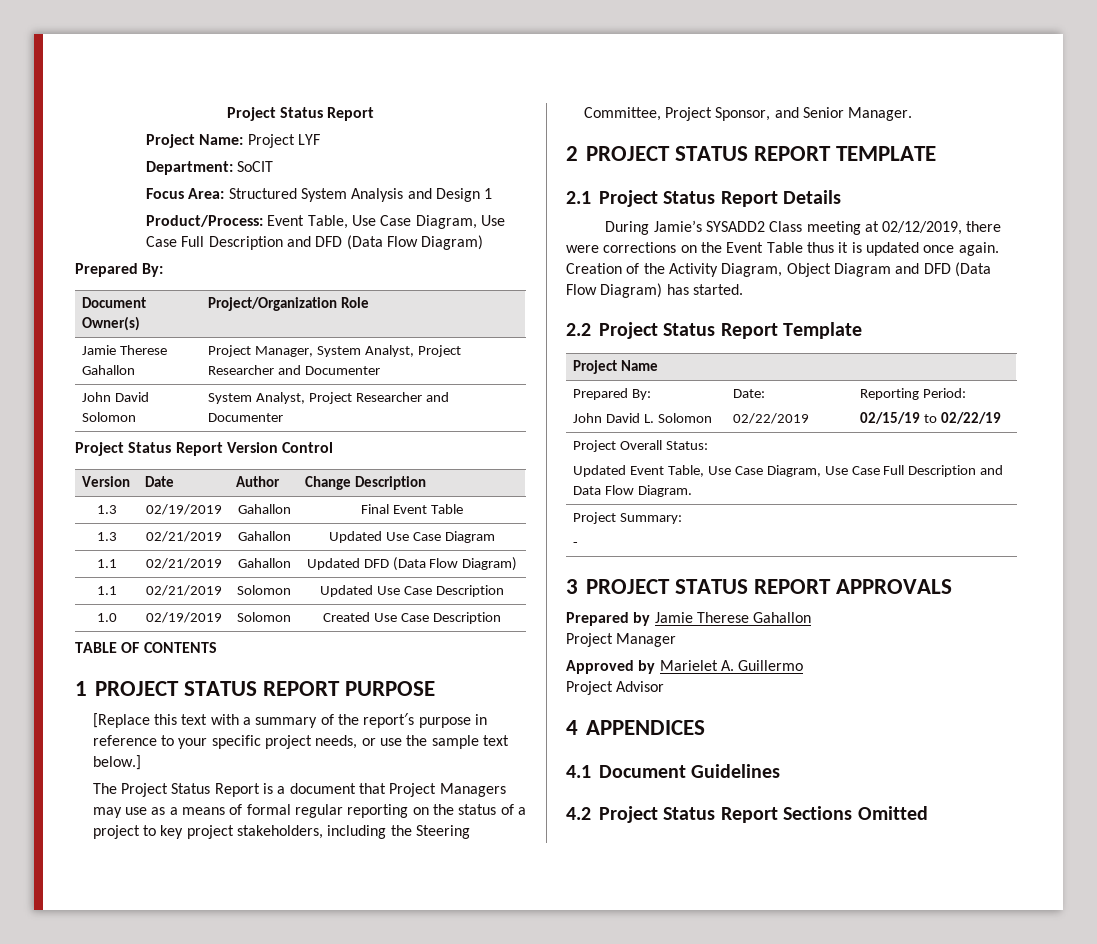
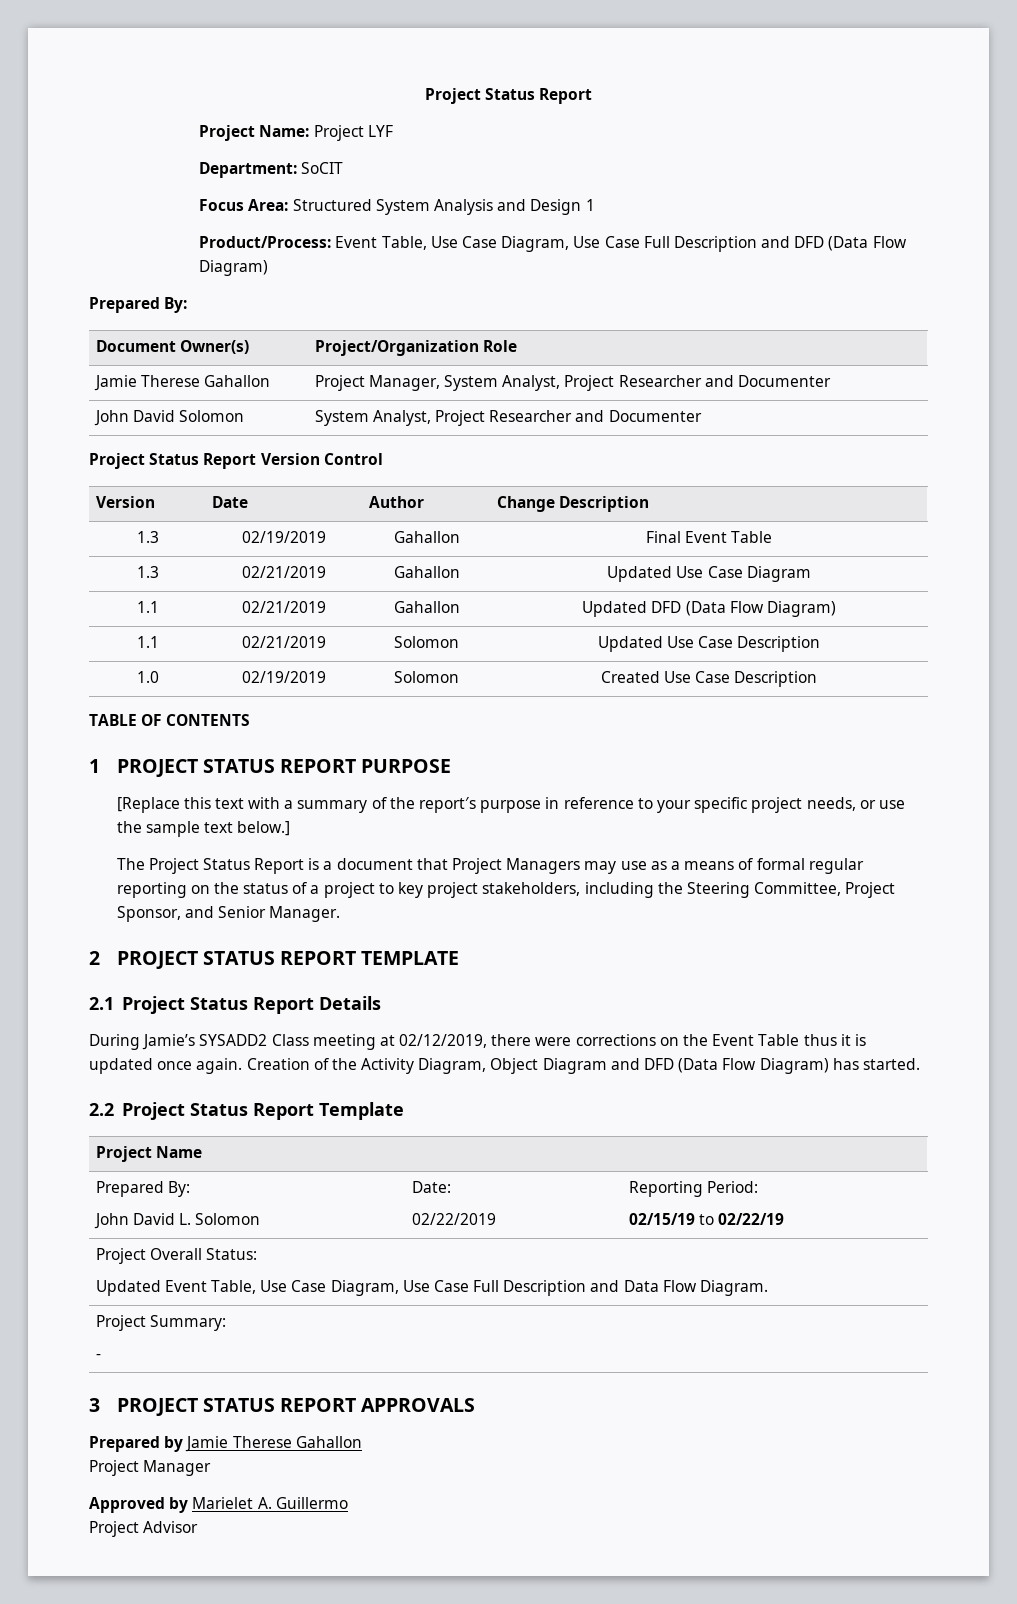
- 4 APPENDICES
- 4.1 Document Guidelines
- 4.2 Project Status Report Sections Omitted

